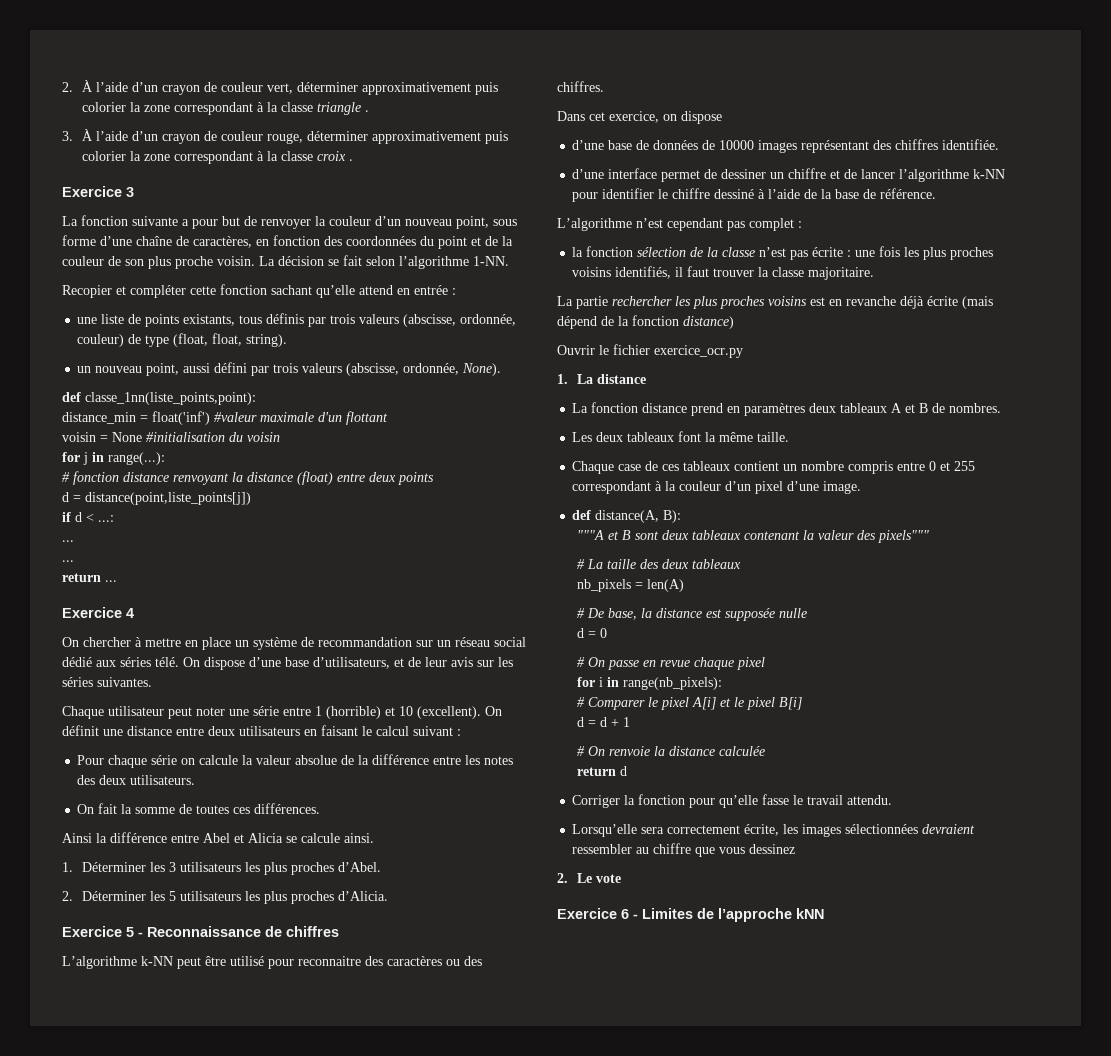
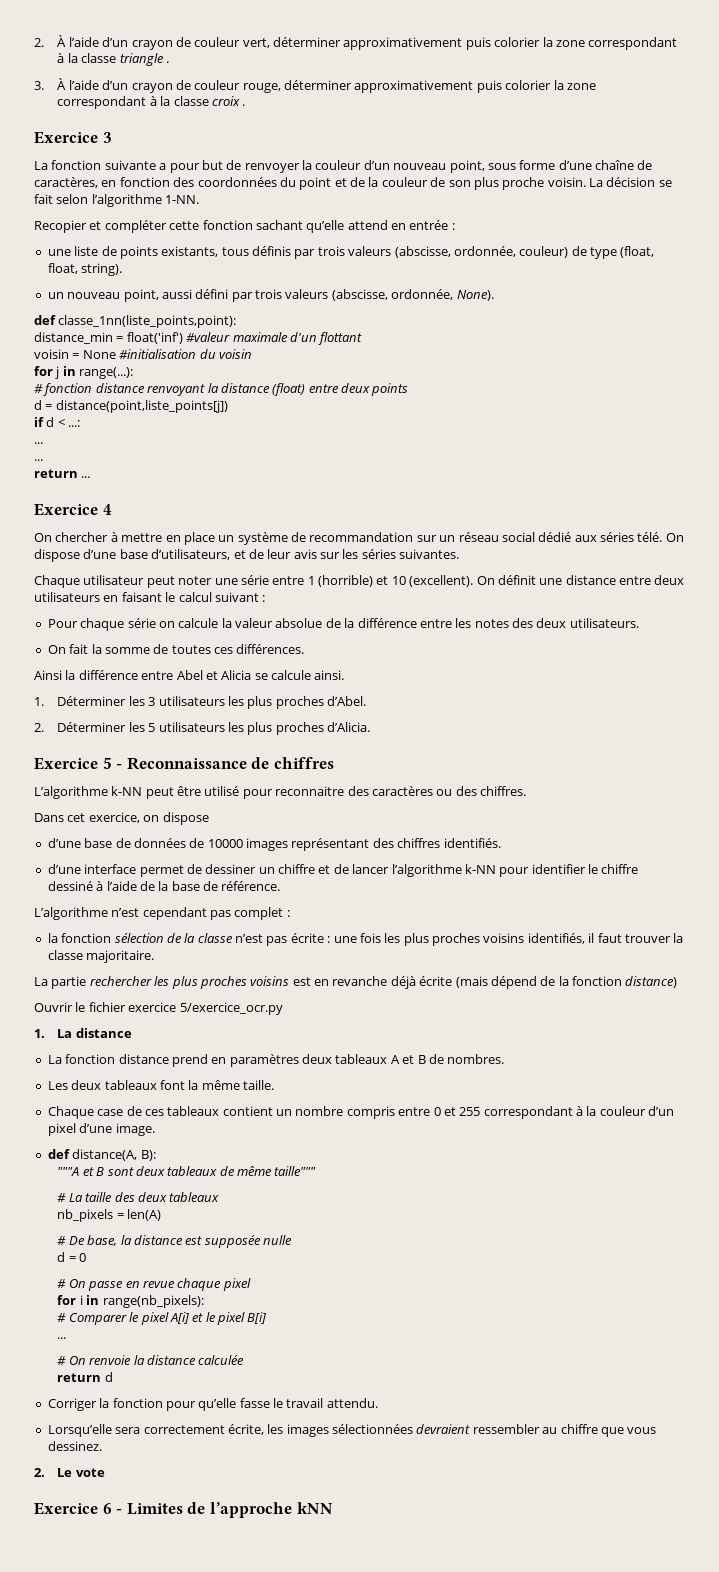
- d’une base de données de 10000 images représentant des chiffres identifiée.
+ d’une base de données de 10000 images représentant des chiffres identifiés.
- Ouvrir le fichier exercice_ocr.py
+ Ouvrir le fichier exercice 5/exercice_ocr.py
- """A et B sont deux tableaux contenant la valeur des pixels"""
+ """A et B sont deux tableaux de même taille"""
  # Comparer le pixel A[i] et le pixel B[i]
- d = d + 1
+ ...
- Lorsqu’elle sera correctement écrite, les images sélectionnées devraient ressembler au chiffre que vous dessinez
+ Lorsqu’elle sera correctement écrite, les images sélectionnées devraient ressembler au chiffre que vous dessinez.

